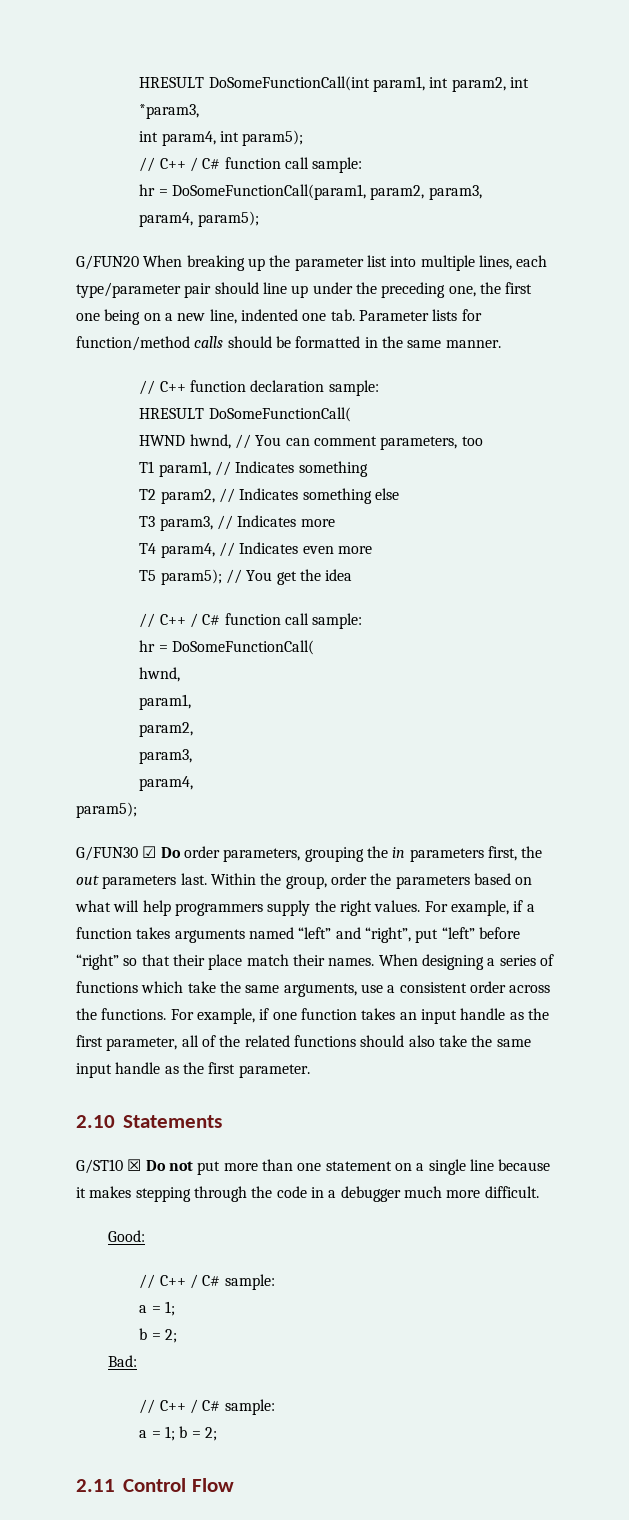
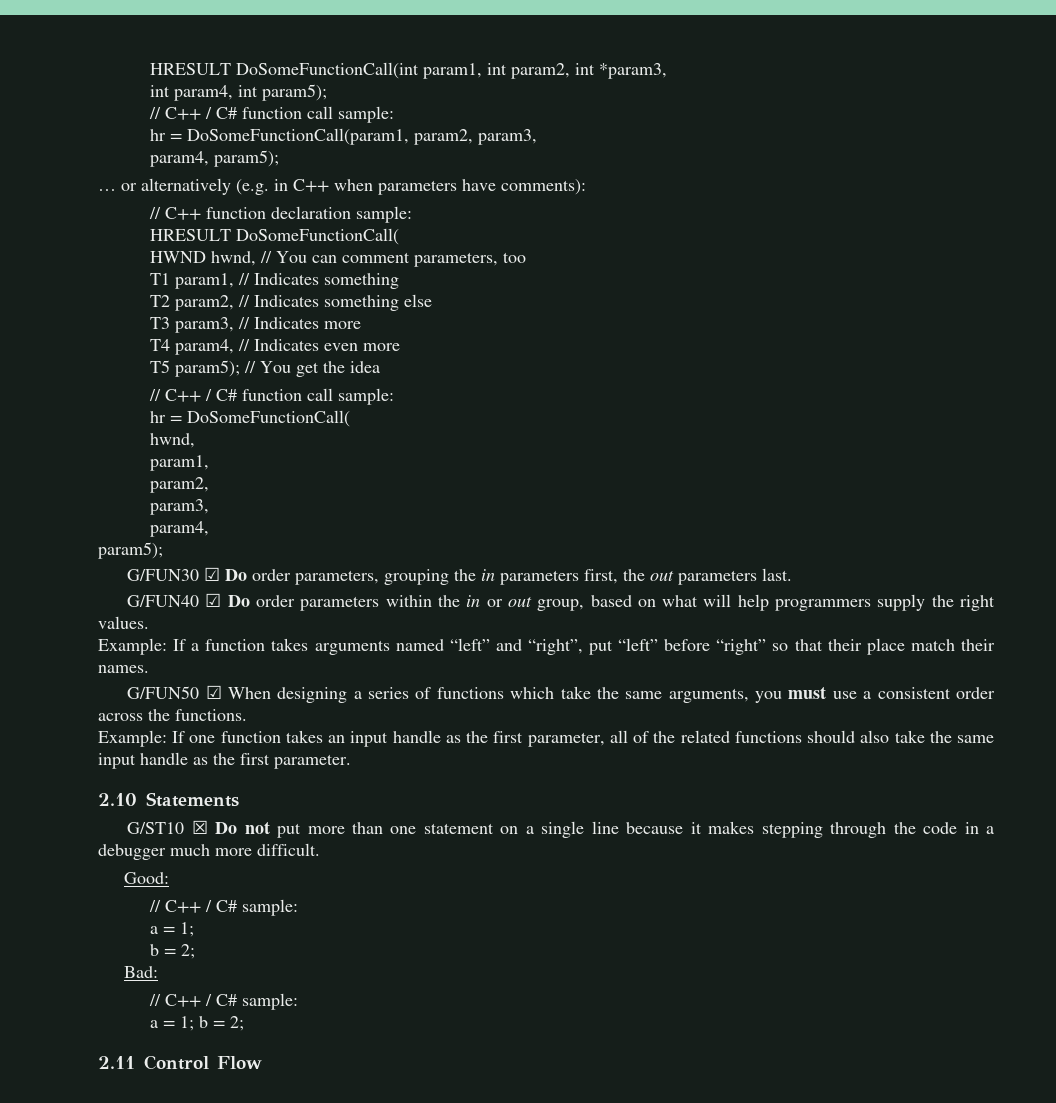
- G/FUN20 When breaking up the parameter list into multiple lines, each type/parameter pair should line up under the preceding one, the first one being on a new line, indented one tab. Parameter lists for function/method calls should be formatted in the same manner.
+ … or alternatively (e.g. in C++ when parameters have comments):
- G/FUN30 ☑ Do order parameters, grouping the in parameters first, the out parameters last. Within the group, order the parameters based on what will help programmers supply the right values. For example, if a function takes arguments named “left” and “right”, put “left” before “right” so that their place match their names. When designing a series of functions which take the same arguments, use a consistent order across the functions. For example, if one function takes an input handle as the first parameter, all of the related functions should also take the same input handle as the first parameter.
+ G/FUN30 ☑ Do order parameters, grouping the in parameters first, the out parameters last.
+ G/FUN40 ☑ Do order parameters within the in or out group, based on what will help programmers supply the right values.
+ Example: If a function takes arguments named “left” and “right”, put “left” before “right” so that their place match their names.
+ G/FUN50 ☑ When designing a series of functions which take the same arguments, you must use a consistent order across the functions.
+ Example: If one function takes an input handle as the first parameter, all of the related functions should also take the same input handle as the first parameter.

